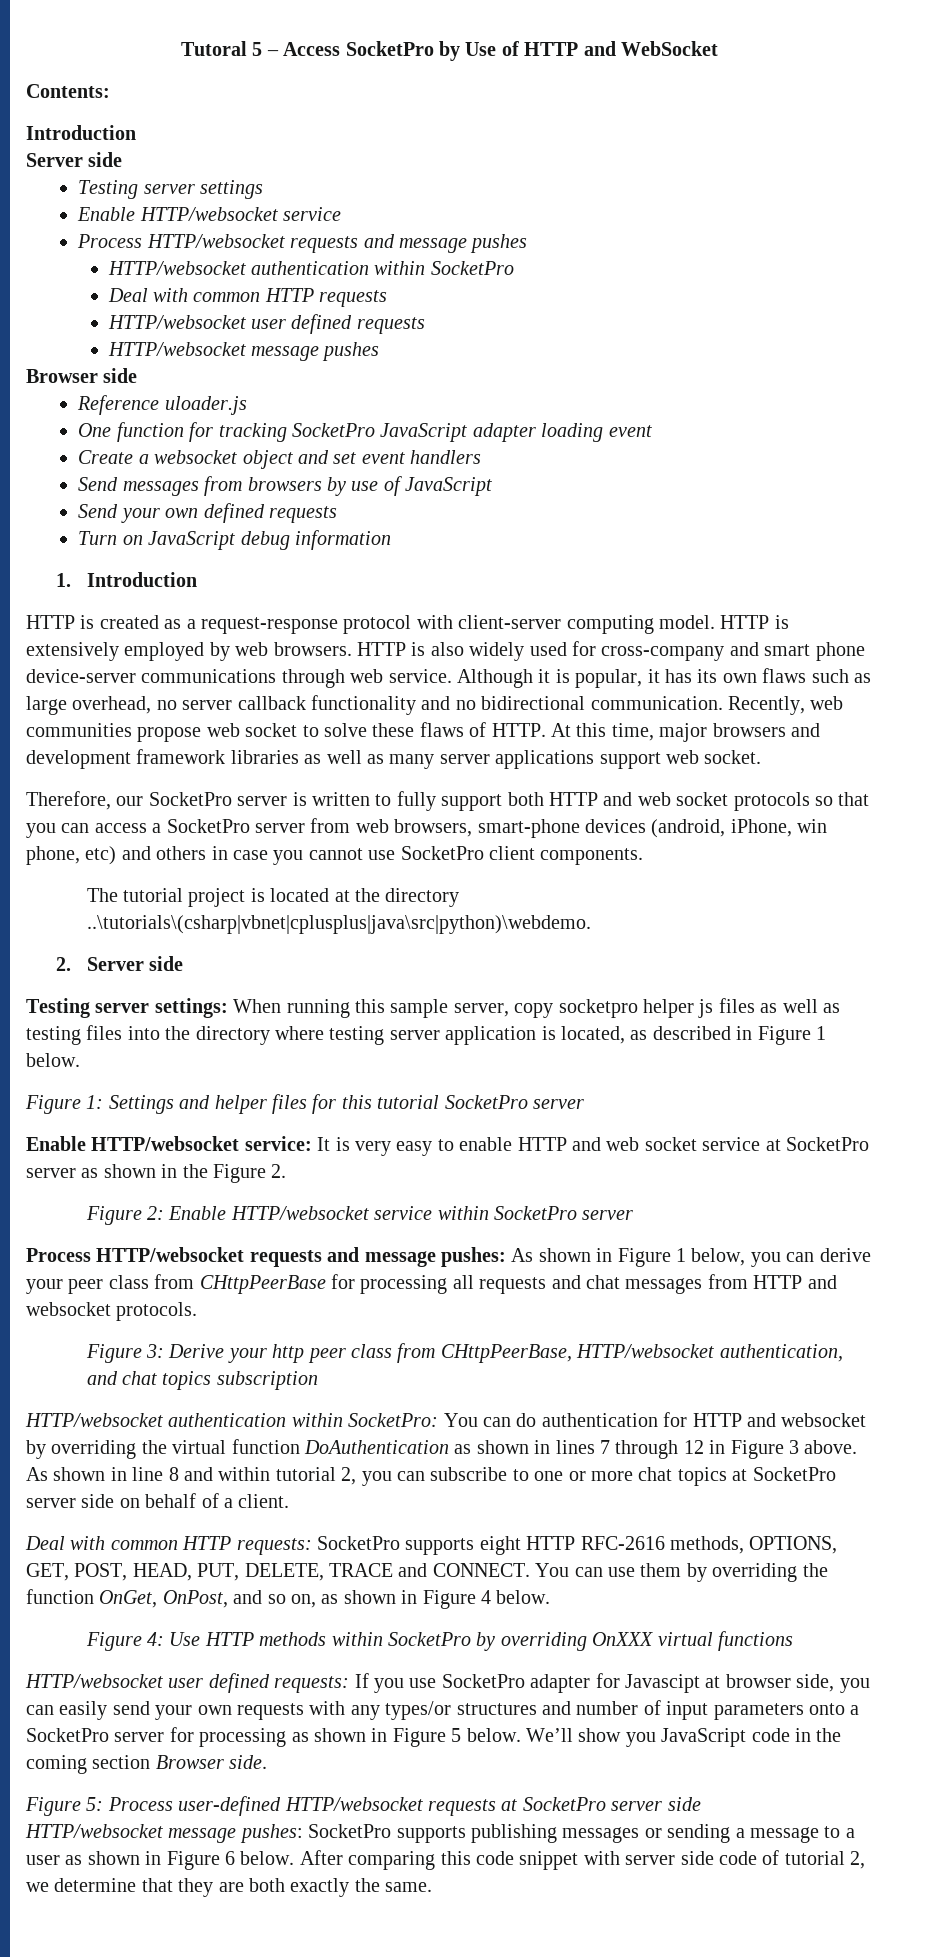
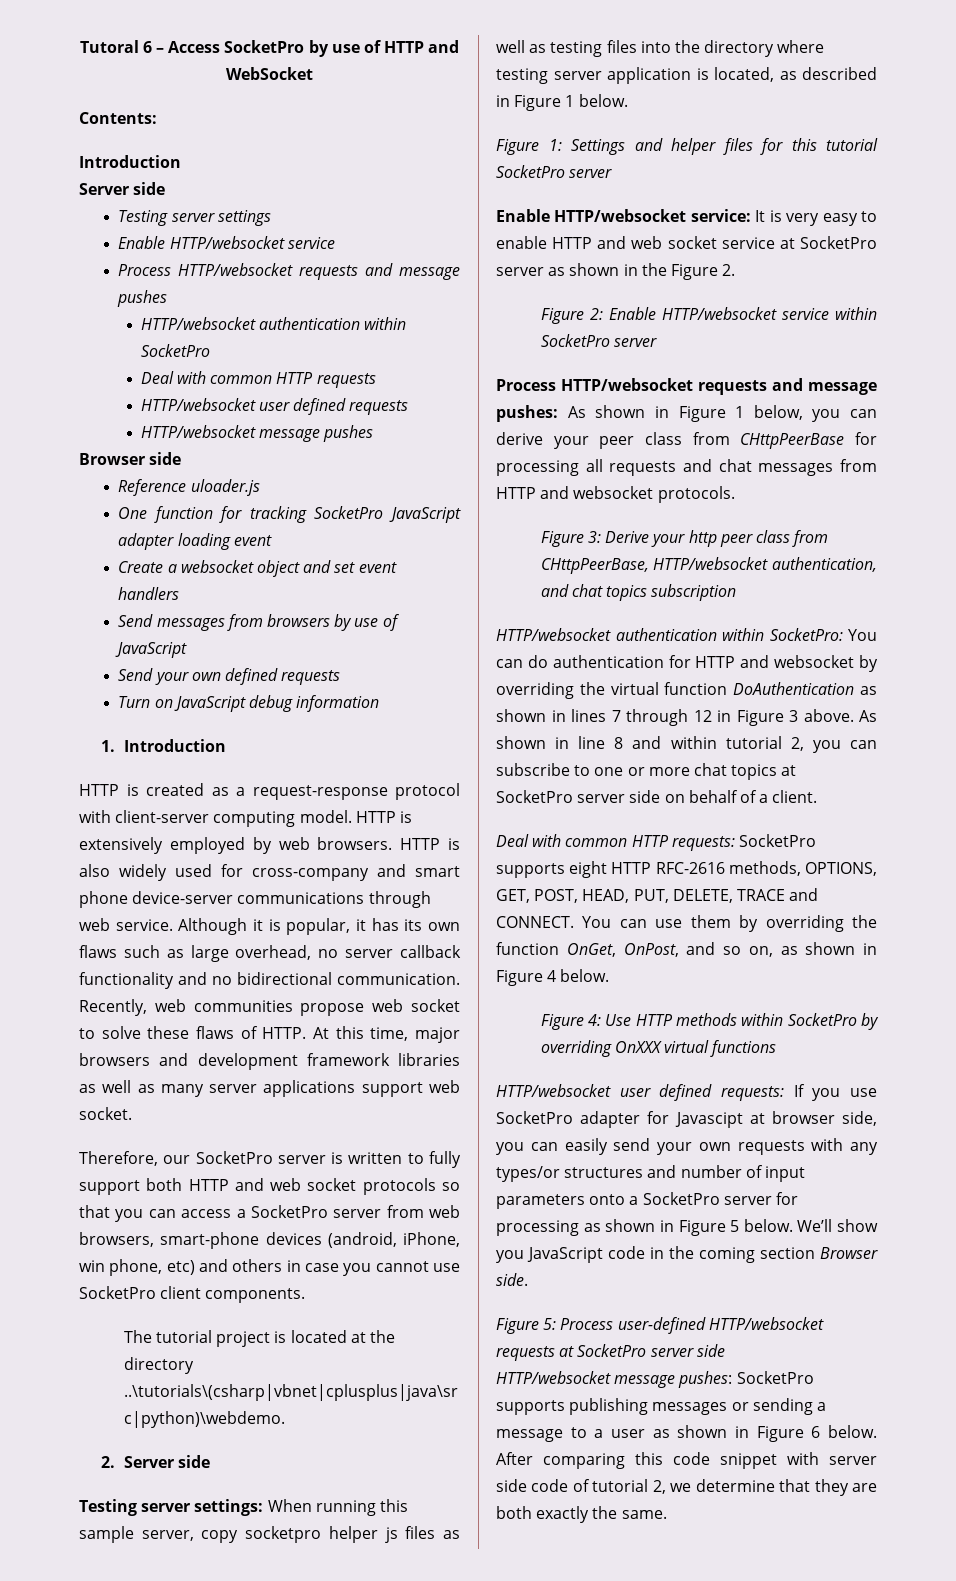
- Tutoral 5 – Access SocketPro by Use of HTTP and WebSocket
+ Tutoral 6 – Access SocketPro by use of HTTP and WebSocket

